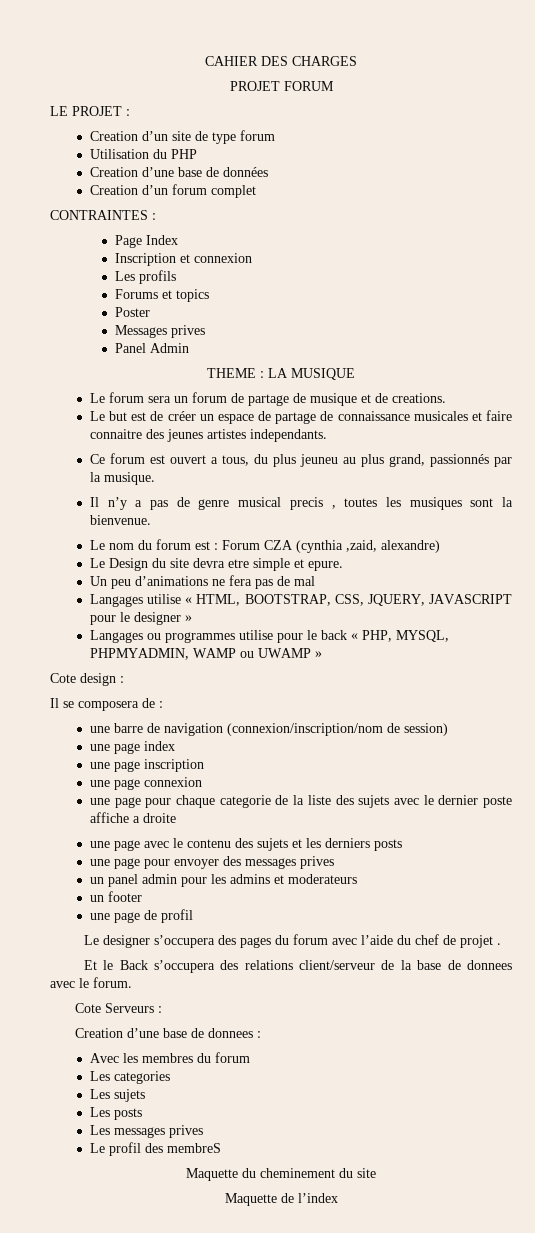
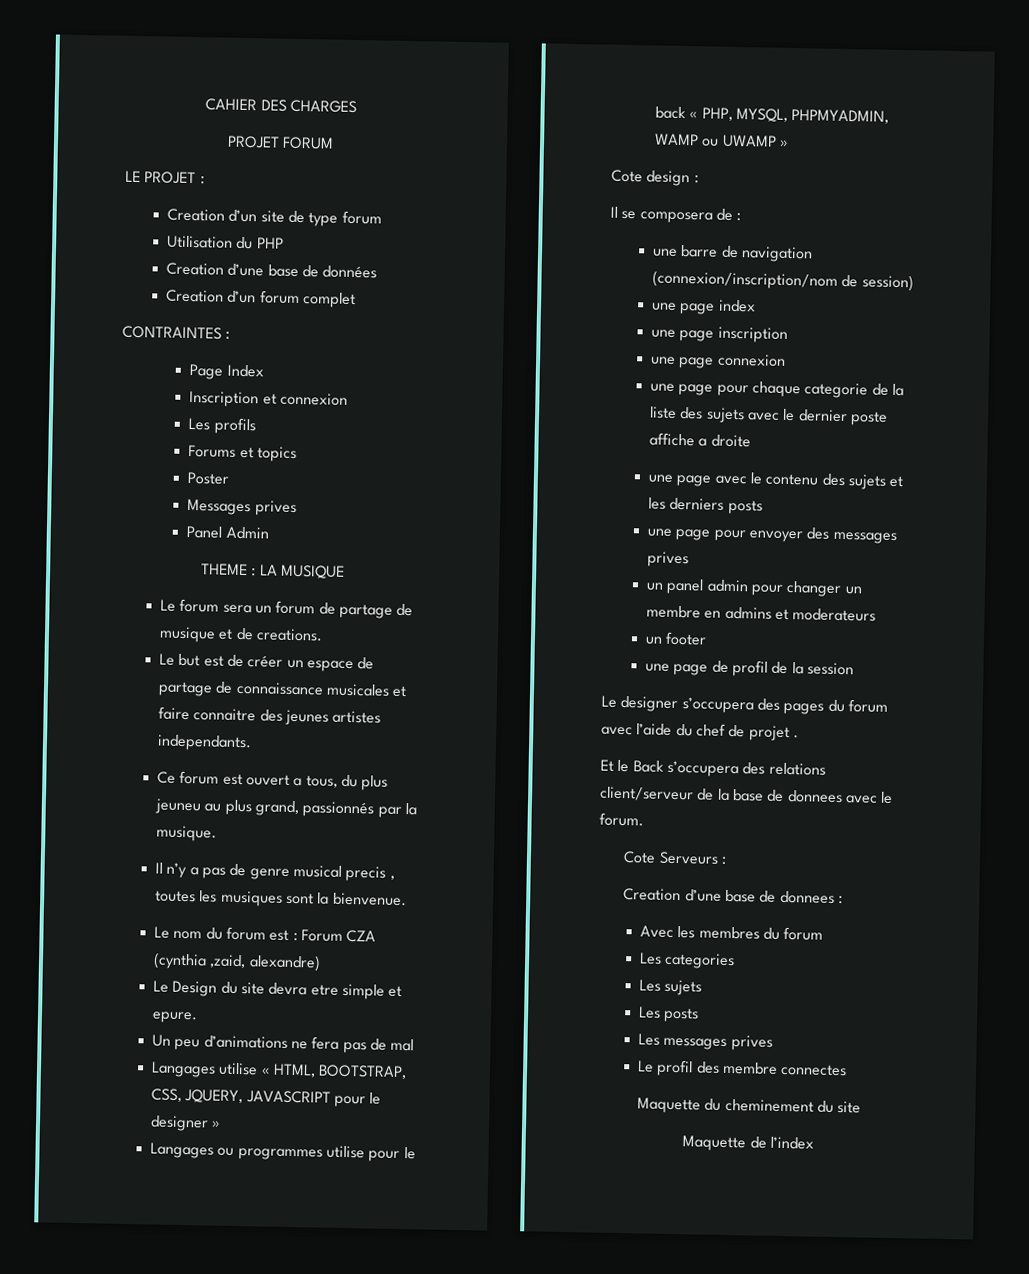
- un panel admin pour les admins et moderateurs
+ un panel admin pour changer un membre en admins et moderateurs
- une page de profil
+ une page de profil de la session
- Le profil des membreS
+ Le profil des membre connectes

